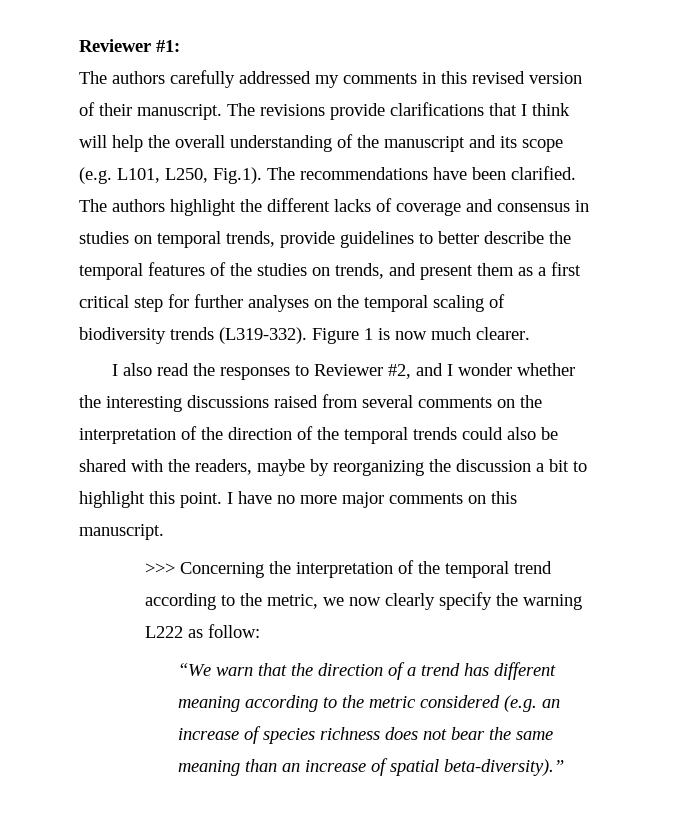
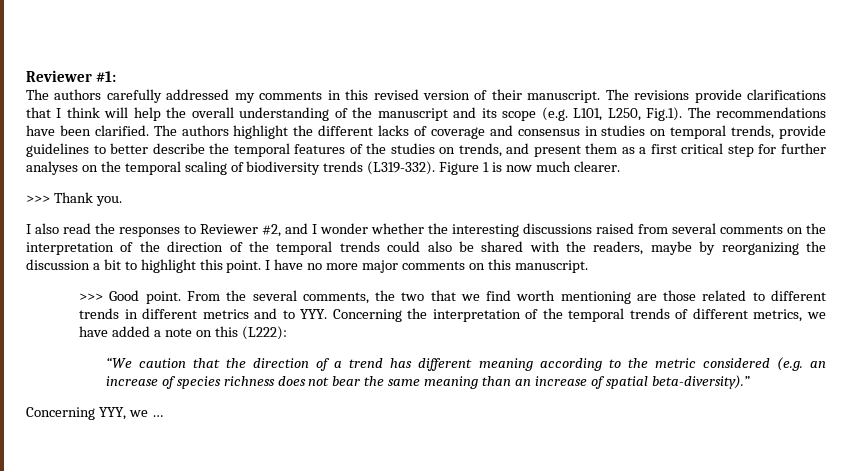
+ >>> Thank you.
- >>> Concerning the interpretation of the temporal trend according to the metric, we now clearly specify the warning L222 as follow:
+ >>> Good point. From the several comments, the two that we find worth mentioning are those related to different trends in different metrics and to YYY. Concerning the interpretation of the temporal trends of different metrics, we have added a note on this (L222):
- “We warn that the direction of a trend has different meaning according to the metric considered (e.g. an increase of species richness does not bear the same meaning than an increase of spatial beta-diversity).”
+ “We caution that the direction of a trend has different meaning according to the metric considered (e.g. an increase of species richness does not bear the same meaning than an increase of spatial beta-diversity).”
+ Concerning YYY, we …

